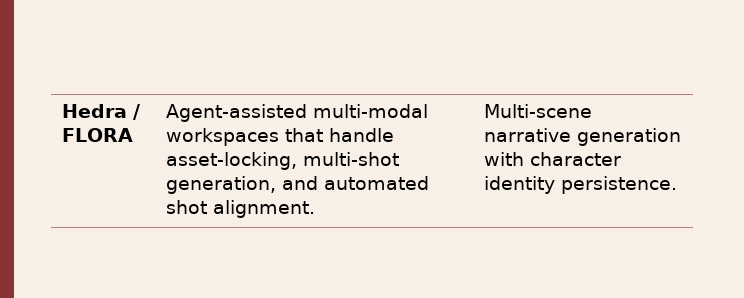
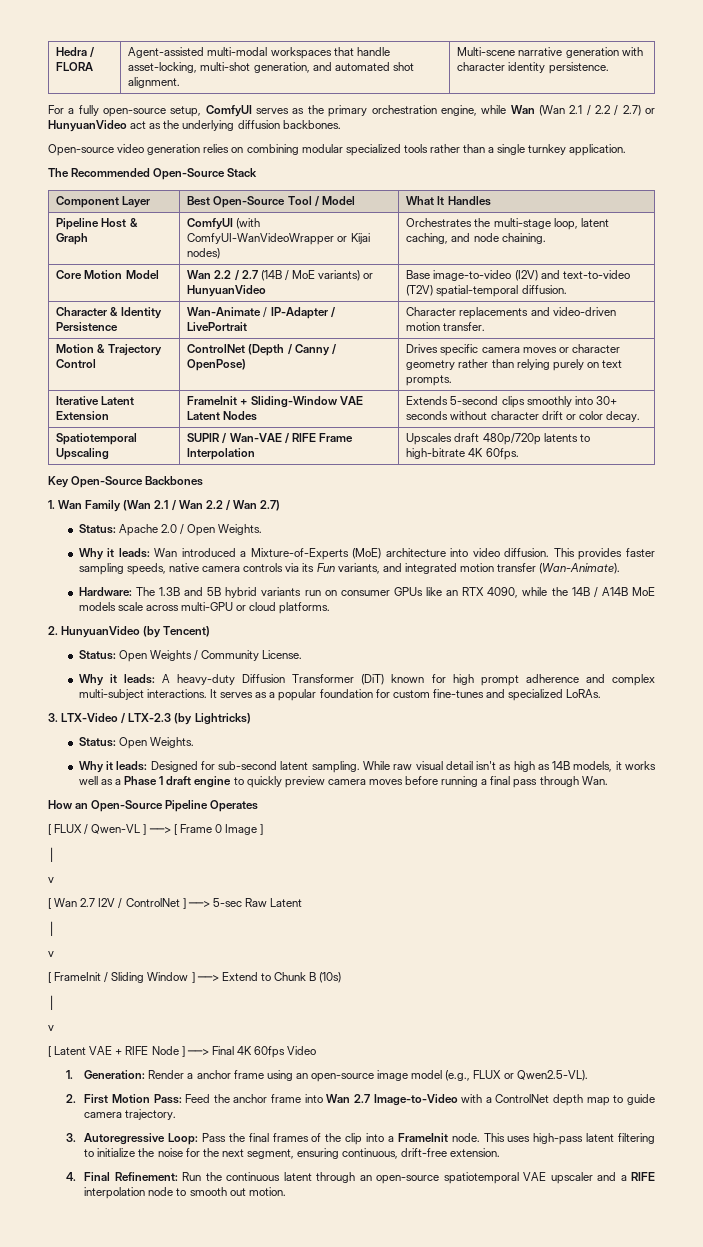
+ For a fully open-source setup, ComfyUI serves as the primary orchestration engine, while Wan (Wan 2.1 / 2.2 / 2.7) or HunyuanVideo act as the underlying diffusion backbones.
+ Open-source video generation relies on combining modular specialized tools rather than a single turnkey application.
+ The Recommended Open-Source Stack
+ Component Layer | Best Open-Source Tool / Model | What It Handles
+ Pipeline Host & Graph | ComfyUI (with ComfyUI-WanVideoWrapper or Kijai nodes) | Orchestrates the multi-stage loop, latent caching, and node chaining.
+ Core Motion Model | Wan 2.2 / 2.7 (14B / MoE variants) or HunyuanVideo | Base image-to-video (I2V) and text-to-video (T2V) spatial-temporal diffusion.
+ Character & Identity Persistence | Wan-Animate / IP-Adapter / LivePortrait | Character replacements and video-driven motion transfer.
+ Motion & Trajectory Control | ControlNet (Depth / Canny / OpenPose) | Drives specific camera moves or character geometry rather than relying purely on text prompts.
+ Iterative Latent Extension | FrameInit + Sliding-Window VAE Latent Nodes | Extends 5-second clips smoothly into 30+ seconds without character drift or color decay.
+ Spatiotemporal Upscaling | SUPIR / Wan-VAE / RIFE Frame Interpolation | Upscales draft 480p/720p latents to high-bitrate 4K 60fps.
+ Key Open-Source Backbones
+ 1. Wan Family (Wan 2.1 / Wan 2.2 / Wan 2.7)
+ Status: Apache 2.0 / Open Weights.
+ Why it leads: Wan introduced a Mixture-of-Experts (MoE) architecture into video diffusion. This provides faster sampling speeds, native camera controls via its Fun variants, and integrated motion transfer (Wan-Animate).
+ Hardware: The 1.3B and 5B hybrid variants run on consumer GPUs like an RTX 4090, while the 14B / A14B MoE models scale across multi-GPU or cloud platforms.
+ 2. HunyuanVideo (by Tencent)
+ Status: Open Weights / Community License.
+ Why it leads: A heavy-duty Diffusion Transformer (DiT) known for high prompt adherence and complex multi-subject interactions. It serves as a popular foundation for custom fine-tunes and specialized LoRAs.
+ 3. LTX-Video / LTX-2.3 (by Lightricks)
+ Status: Open Weights.
+ Why it leads: Designed for sub-second latent sampling. While raw visual detail isn't as high as 14B models, it works well as a Phase 1 draft engine to quickly preview camera moves before running a final pass through Wan.
+ How an Open-Source Pipeline Operates
+ [ FLUX / Qwen-VL ] ──> [ Frame 0 Image ]
+ │
+ v
+ [ Wan 2.7 I2V / ControlNet ] ──> 5-sec Raw Latent
+ │
+ v
+ [ FrameInit / Sliding Window ] ──> Extend to Chunk B (10s)
+ │
+ v
+ [ Latent VAE + RIFE Node ] ──> Final 4K 60fps Video
+ 1. Generation: Render a anchor frame using an open-source image model (e.g., FLUX or Qwen2.5-VL).
+ 2. First Motion Pass: Feed the anchor frame into Wan 2.7 Image-to-Video with a ControlNet depth map to guide camera trajectory.
+ 3. Autoregressive Loop: Pass the final frames of the clip into a FrameInit node. This uses high-pass latent filtering to initialize the noise for the next segment, ensuring continuous, drift-free extension.
+ 4. Final Refinement: Run the continuous latent through an open-source spatiotemporal VAE upscaler and a RIFE interpolation node to smooth out motion.

